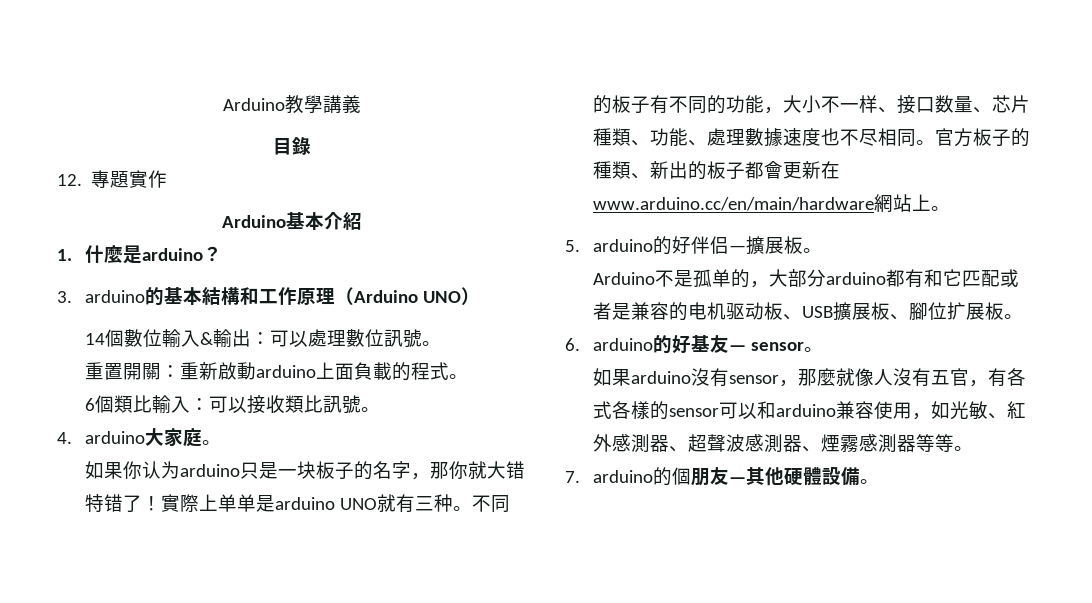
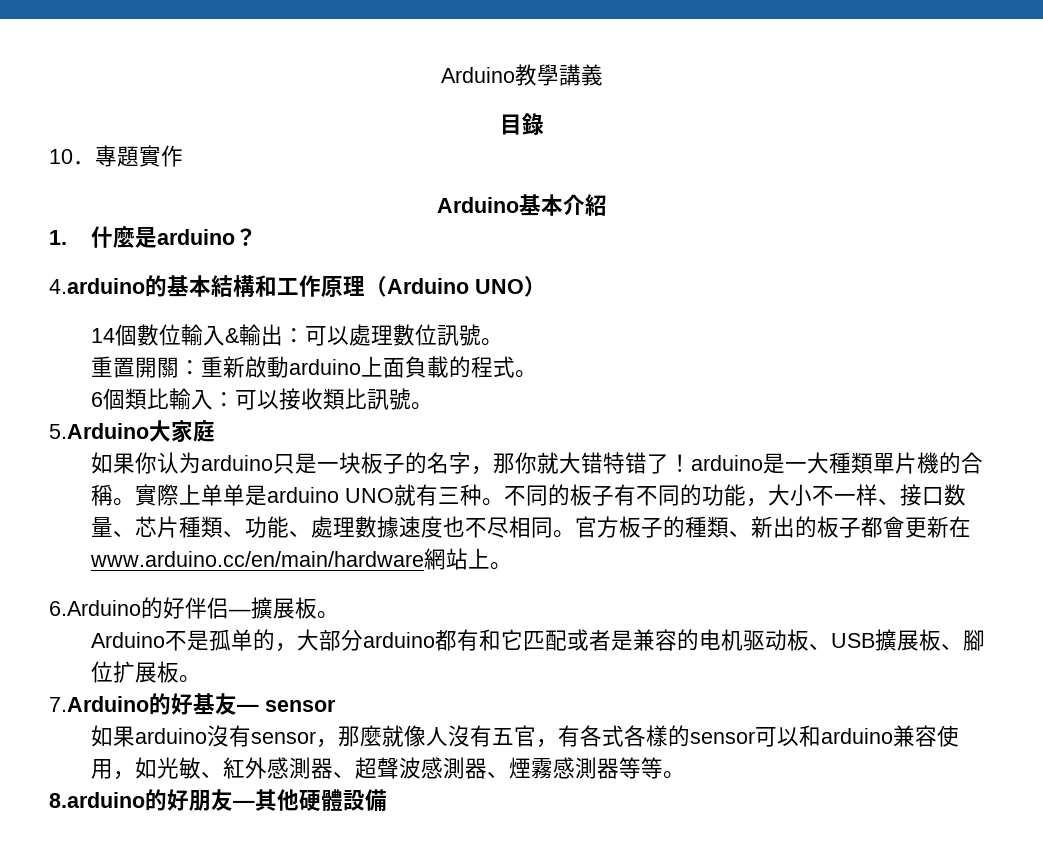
- 12.專題實作
+ 10．專題實作
- 3. arduino的基本結構和工作原理（Arduino UNO）
+ 4.arduino的基本結構和工作原理（Arduino UNO）
- 4. arduino大家庭。
+ 5.Arduino大家庭
- 如果你认为arduino只是一块板子的名字，那你就大错特错了！
+ 如果你认为arduino只是一块板子的名字，那你就大错特错了！arduino是一大種類單片機的合稱。
- 5. arduino的好伴侣—擴展板。
+ 6.Arduino的好伴侣—擴展板。
- 6. arduino的好基友— sensor。
+ 7.Arduino的好基友— sensor
- 7. arduino的個朋友—其他硬體設備。
+ 8.arduino的好朋友—其他硬體設備

